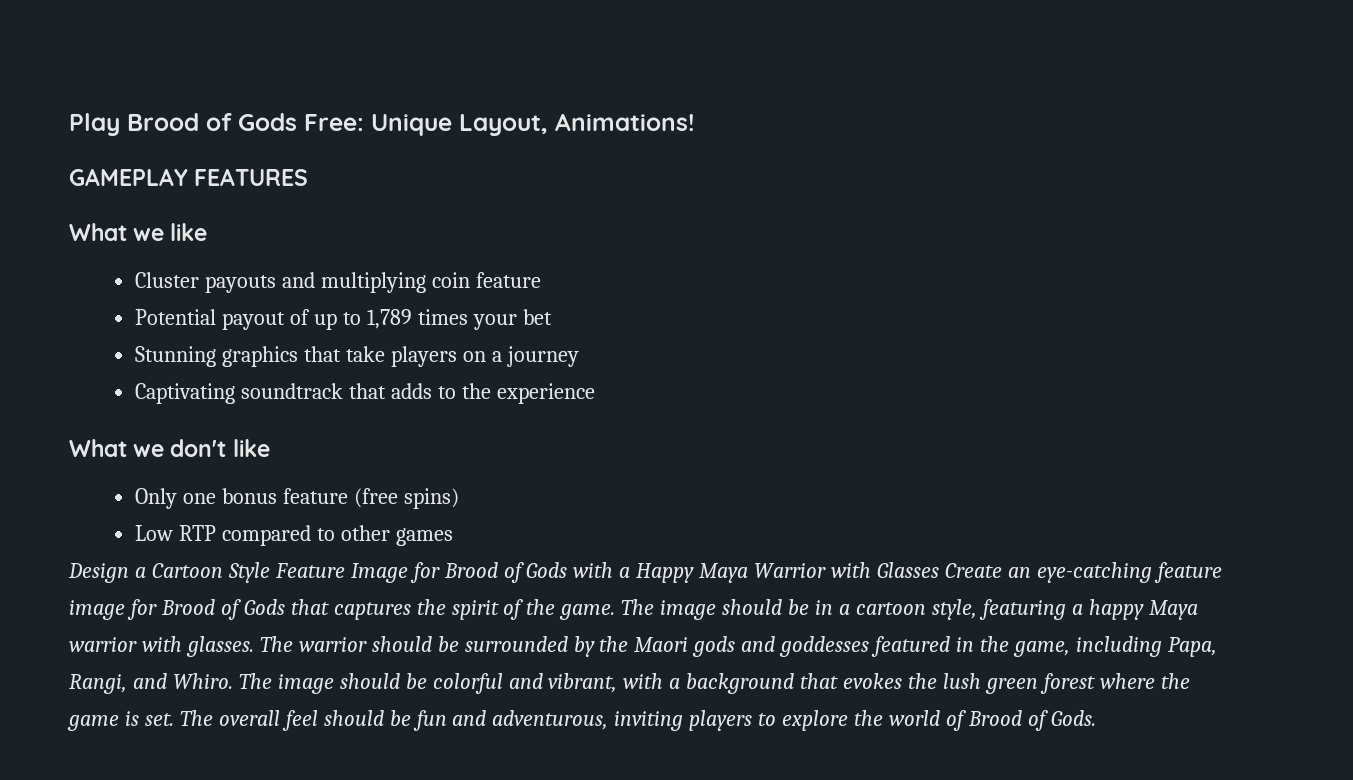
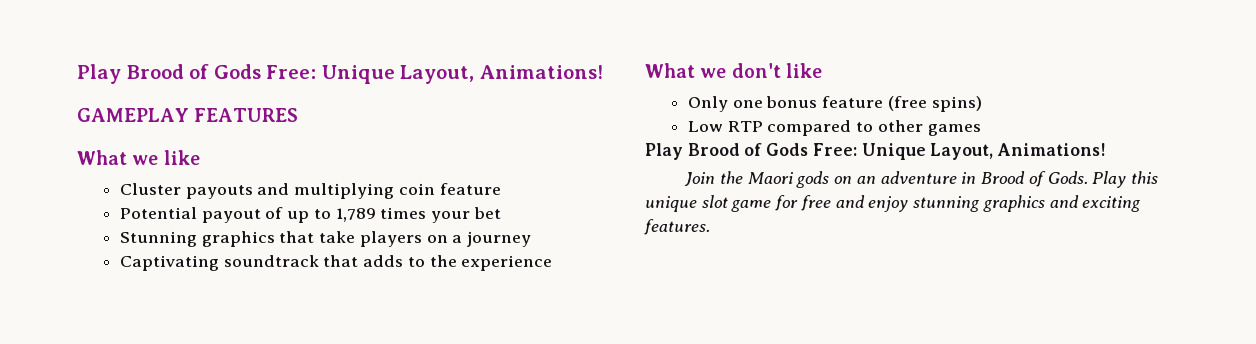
  Low RTP compared to other games
- Design a Cartoon Style Feature Image for Brood of Gods with a Happy Maya Warrior with Glasses Create an eye-catching feature image for Brood of Gods that captures the spirit of the game. The image should be in a cartoon style, featuring a happy Maya warrior with glasses. The warrior should be surrounded by the Maori gods and goddesses featured in the game, including Papa, Rangi, and Whiro. The image should be colorful and vibrant, with a background that evokes the lush green forest where the game is set. The overall feel should be fun and adventurous, inviting players to explore the world of Brood of Gods.
+ Play Brood of Gods Free: Unique Layout, Animations!
+ Join the Maori gods on an adventure in Brood of Gods. Play this unique slot game for free and enjoy stunning graphics and exciting features.

